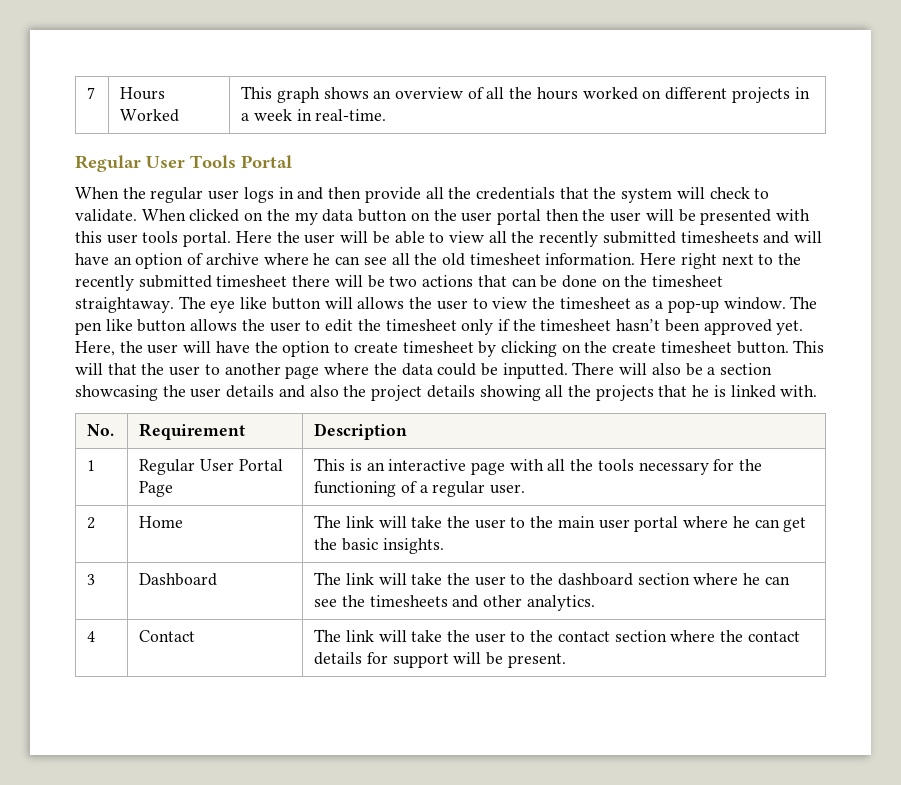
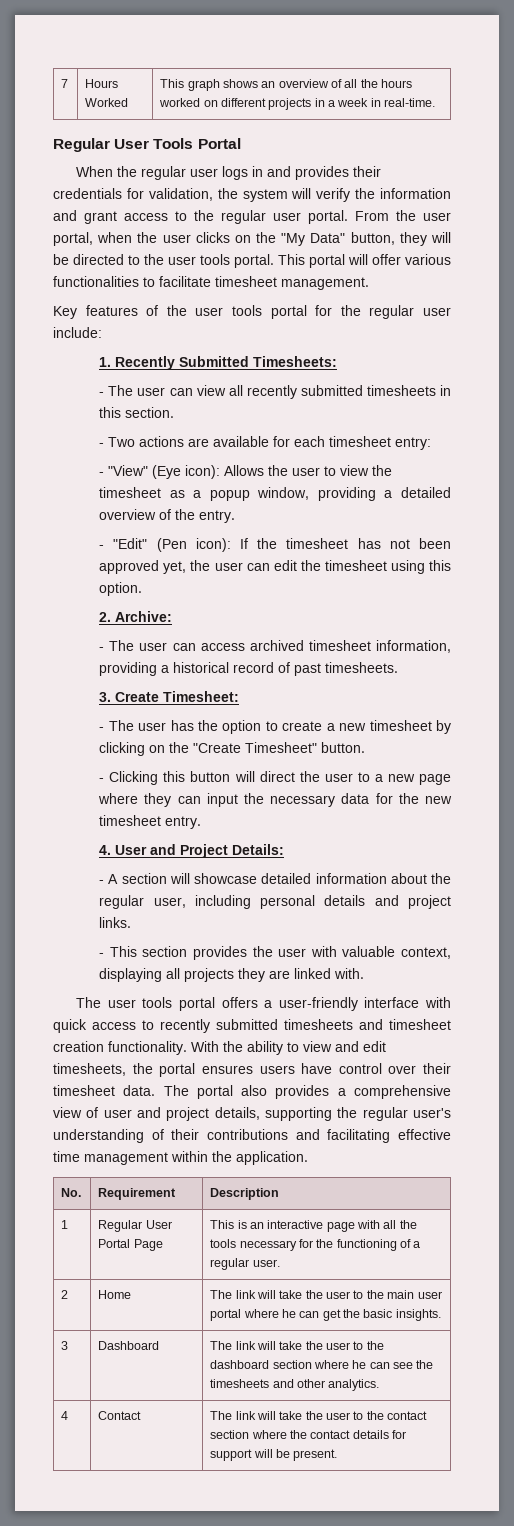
- When the regular user logs in and then provide all the credentials that the system will check to validate. When clicked on the my data button on the user portal then the user will be presented with this user tools portal. Here the user will be able to view all the recently submitted timesheets and will have an option of archive where he can see all the old timesheet information. Here right next to the recently submitted timesheet there will be two actions that can be done on the timesheet straightaway. The eye like button will allows the user to view the timesheet as a pop-up window. The pen like button allows the user to edit the timesheet only if the timesheet hasn’t been approved yet. Here, the user will have the option to create timesheet by clicking on the create timesheet button. This will that the user to another page where the data could be inputted. There will also be a section showcasing the user details and also the project details showing all the projects that he is linked with.
+ When the regular user logs in and provides their credentials for validation, the system will verify the information and grant access to the regular user portal. From the user portal, when the user clicks on the "My Data" button, they will be directed to the user tools portal. This portal will offer various functionalities to facilitate timesheet management.
+ Key features of the user tools portal for the regular user include:
+ 1. Recently Submitted Timesheets:
+ - The user can view all recently submitted timesheets in this section.
+ - Two actions are available for each timesheet entry:
+ - "View" (Eye icon): Allows the user to view the timesheet as a popup window, providing a detailed overview of the entry.
+ - "Edit" (Pen icon): If the timesheet has not been approved yet, the user can edit the timesheet using this option.
+ 2. Archive:
+ - The user can access archived timesheet information, providing a historical record of past timesheets.
+ 3. Create Timesheet:
+ - The user has the option to create a new timesheet by clicking on the "Create Timesheet" button.
+ - Clicking this button will direct the user to a new page where they can input the necessary data for the new timesheet entry.
+ 4. User and Project Details:
+ - A section will showcase detailed information about the regular user, including personal details and project links.
+ - This section provides the user with valuable context, displaying all projects they are linked with.
+ The user tools portal offers a user-friendly interface with quick access to recently submitted timesheets and timesheet creation functionality. With the ability to view and edit timesheets, the portal ensures users have control over their timesheet data. The portal also provides a comprehensive view of user and project details, supporting the regular user's understanding of their contributions and facilitating effective time management within the application.

